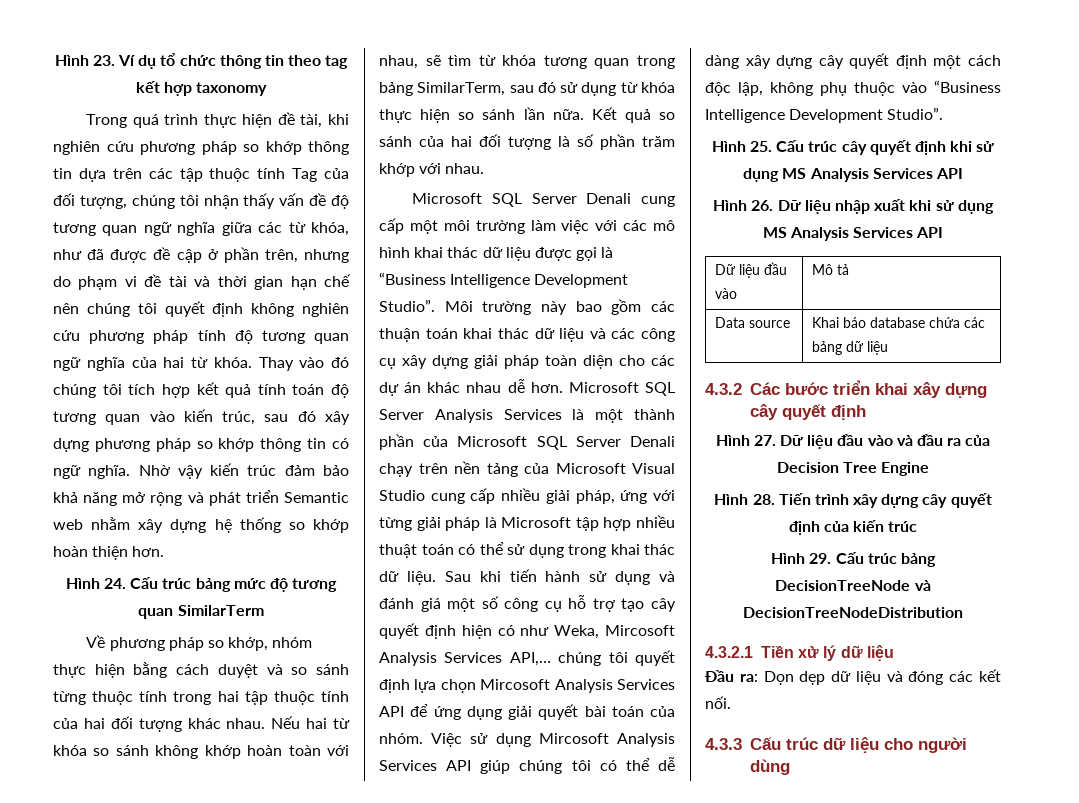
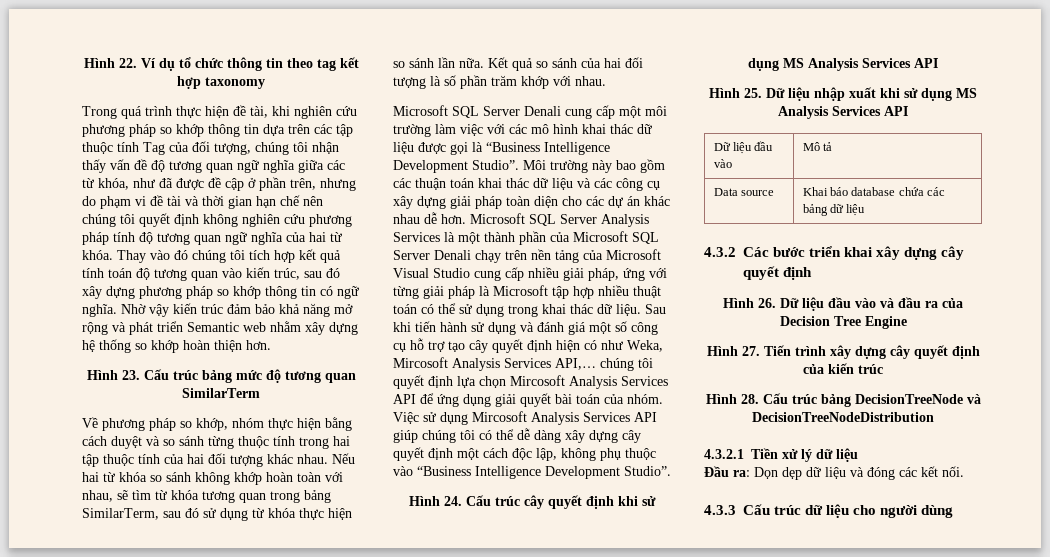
- Hình 23. Ví dụ tổ chức thông tin theo tag kết hợp taxonomy
+ Hình 22. Ví dụ tổ chức thông tin theo tag kết hợp taxonomy
- Hình 24. Cấu trúc bảng mức độ tương quan SimilarTerm
+ Hình 23. Cấu trúc bảng mức độ tương quan SimilarTerm
- Hình 25. Cấu trúc cây quyết định khi sử dụng MS Analysis Services API
+ Hình 24. Cấu trúc cây quyết định khi sử dụng MS Analysis Services API
- Hình 26. Dữ liệu nhập xuất khi sử dụng MS Analysis Services API
+ Hình 25. Dữ liệu nhập xuất khi sử dụng MS Analysis Services API
- Hình 27. Dữ liệu đầu vào và đầu ra của Decision Tree Engine
+ Hình 26. Dữ liệu đầu vào và đầu ra của Decision Tree Engine
- Hình 28. Tiến trình xây dựng cây quyết định của kiến trúc
+ Hình 27. Tiến trình xây dựng cây quyết định của kiến trúc
- Hình 29. Cấu trúc bảng DecisionTreeNode và DecisionTreeNodeDistribution
+ Hình 28. Cấu trúc bảng DecisionTreeNode và DecisionTreeNodeDistribution

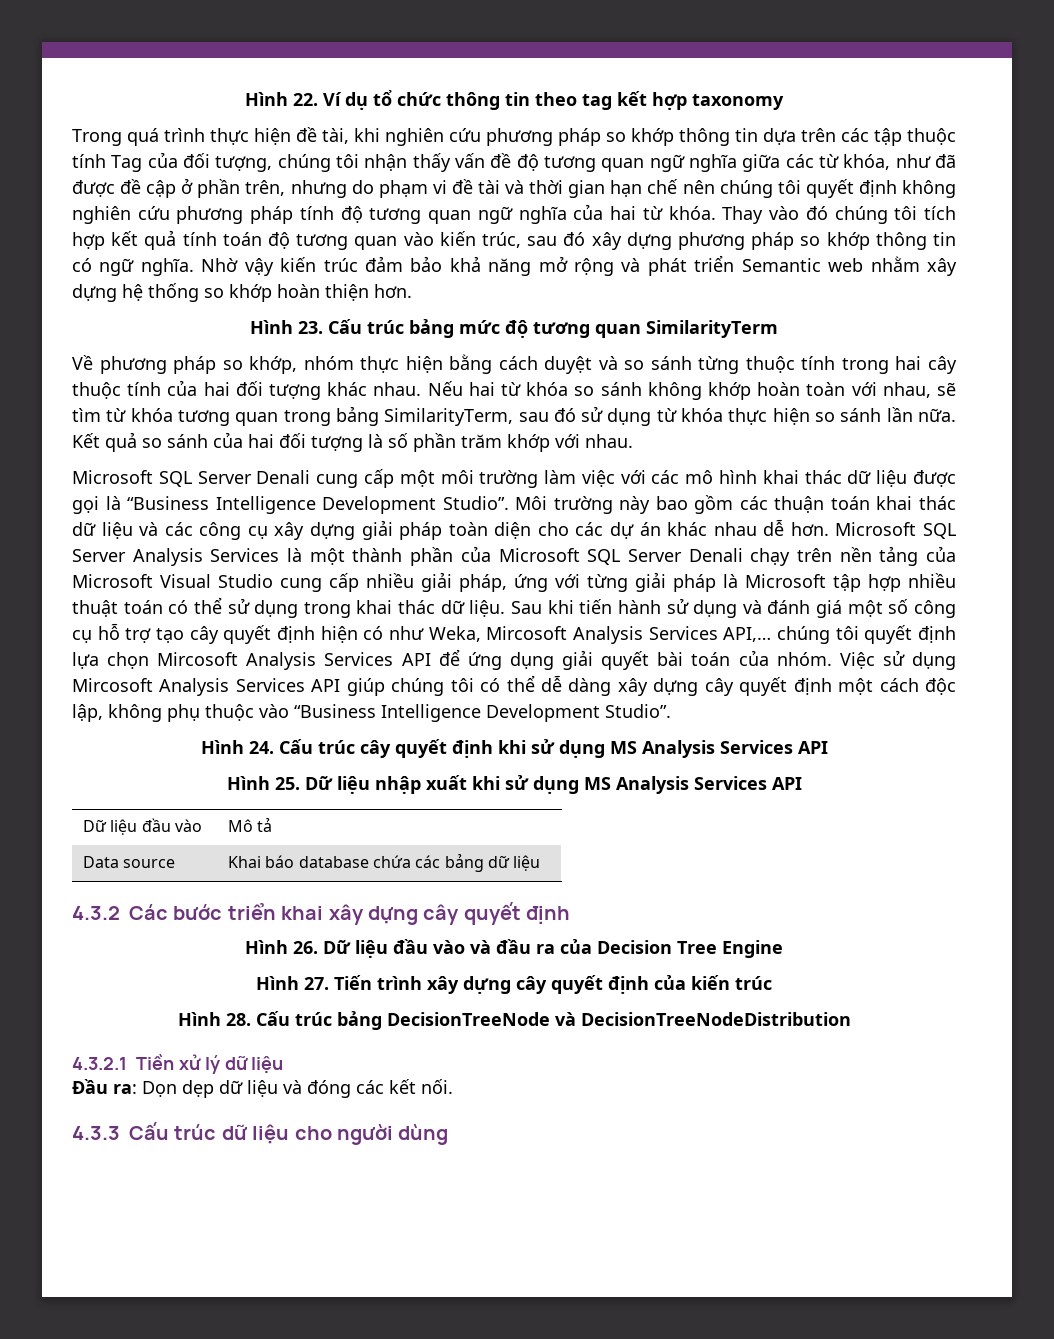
- Hình 23. Cấu trúc bảng mức độ tương quan SimilarTerm
+ Hình 23. Cấu trúc bảng mức độ tương quan SimilarityTerm
- Về phương pháp so khớp, nhóm thực hiện bằng cách duyệt và so sánh từng thuộc tính trong hai tập thuộc tính của hai đối tượng khác nhau.
+ Về phương pháp so khớp, nhóm thực hiện bằng cách duyệt và so sánh từng thuộc tính trong hai cây thuộc tính của hai đối tượng khác nhau.
- Nếu hai từ khóa so sánh không khớp hoàn toàn với nhau, sẽ tìm từ khóa tương quan trong bảng SimilarTerm, sau đó sử dụng từ khóa thực hiện so sánh lần nữa.
+ Nếu hai từ khóa so sánh không khớp hoàn toàn với nhau, sẽ tìm từ khóa tương quan trong bảng SimilarityTerm, sau đó sử dụng từ khóa thực hiện so sánh lần nữa.

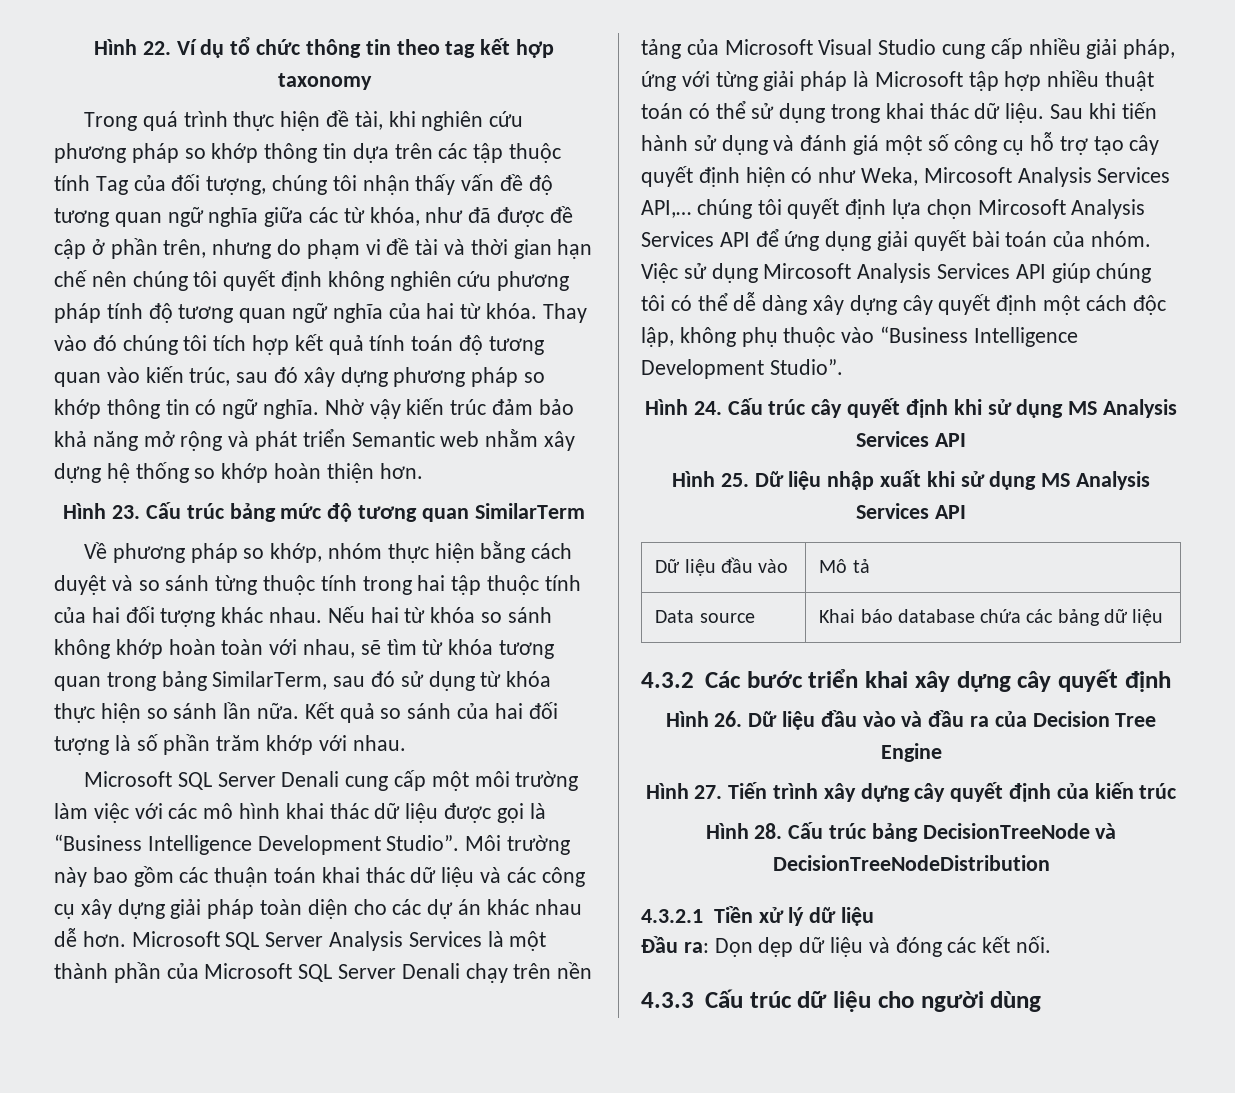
- Hình 23. Cấu trúc bảng mức độ tương quan SimilarityTerm
+ Hình 23. Cấu trúc bảng mức độ tương quan SimilarTerm
- Về phương pháp so khớp, nhóm thực hiện bằng cách duyệt và so sánh từng thuộc tính trong hai cây thuộc tính của hai đối tượng khác nhau.
+ Về phương pháp so khớp, nhóm thực hiện bằng cách duyệt và so sánh từng thuộc tính trong hai tập thuộc tính của hai đối tượng khác nhau.
- Nếu hai từ khóa so sánh không khớp hoàn toàn với nhau, sẽ tìm từ khóa tương quan trong bảng SimilarityTerm, sau đó sử dụng từ khóa thực hiện so sánh lần nữa.
+ Nếu hai từ khóa so sánh không khớp hoàn toàn với nhau, sẽ tìm từ khóa tương quan trong bảng SimilarTerm, sau đó sử dụng từ khóa thực hiện so sánh lần nữa.

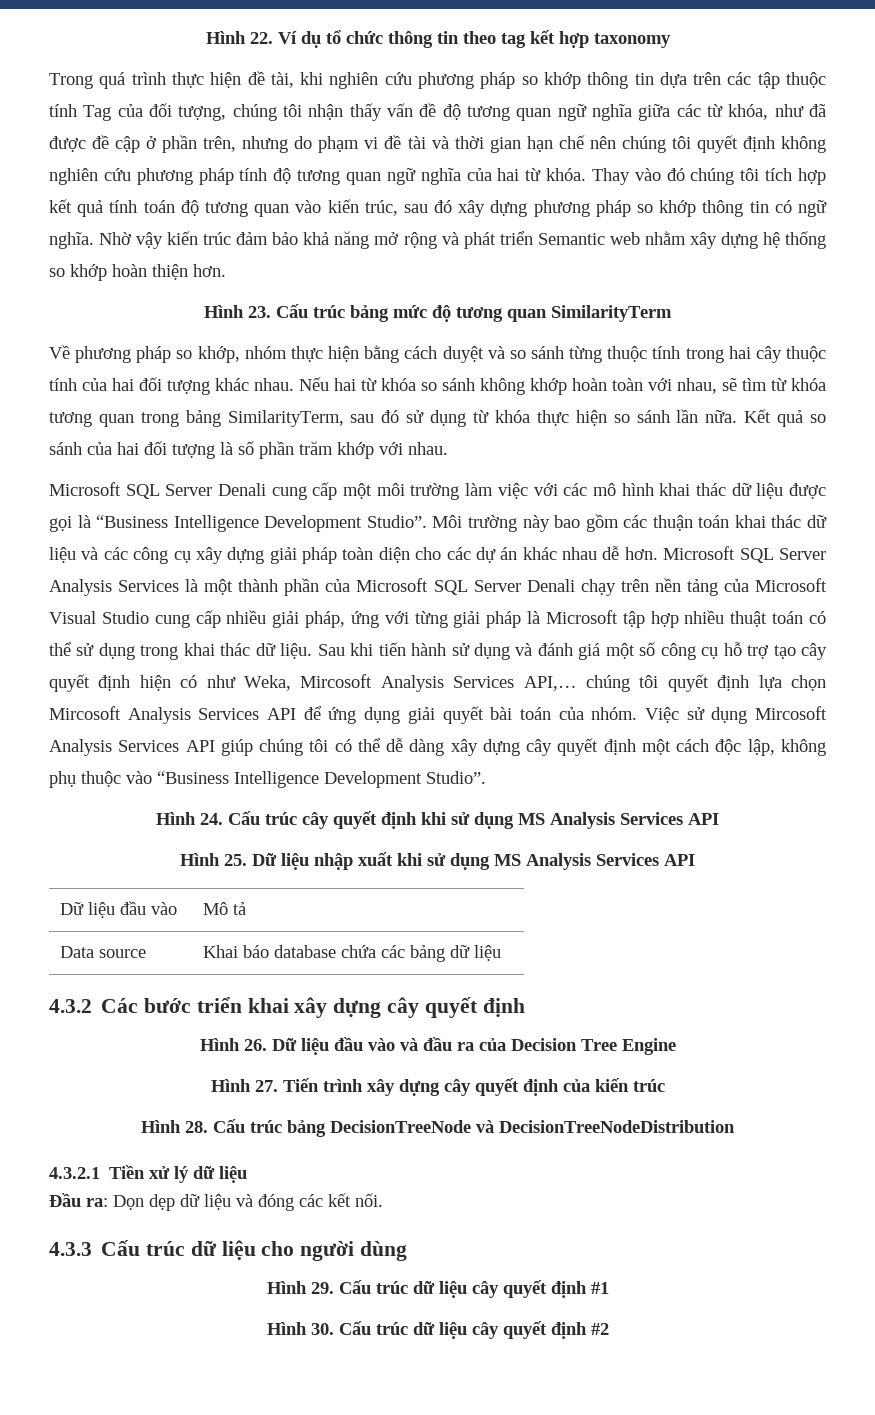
- Hình 23. Cấu trúc bảng mức độ tương quan SimilarTerm
+ Hình 23. Cấu trúc bảng mức độ tương quan SimilarityTerm
- Về phương pháp so khớp, nhóm thực hiện bằng cách duyệt và so sánh từng thuộc tính trong hai tập thuộc tính của hai đối tượng khác nhau.
+ Về phương pháp so khớp, nhóm thực hiện bằng cách duyệt và so sánh từng thuộc tính trong hai cây thuộc tính của hai đối tượng khác nhau.
- Nếu hai từ khóa so sánh không khớp hoàn toàn với nhau, sẽ tìm từ khóa tương quan trong bảng SimilarTerm, sau đó sử dụng từ khóa thực hiện so sánh lần nữa.
+ Nếu hai từ khóa so sánh không khớp hoàn toàn với nhau, sẽ tìm từ khóa tương quan trong bảng SimilarityTerm, sau đó sử dụng từ khóa thực hiện so sánh lần nữa.
+ Hình 29. Cấu trúc dữ liệu cây quyết định #1
+ Hình 30. Cấu trúc dữ liệu cây quyết định #2

